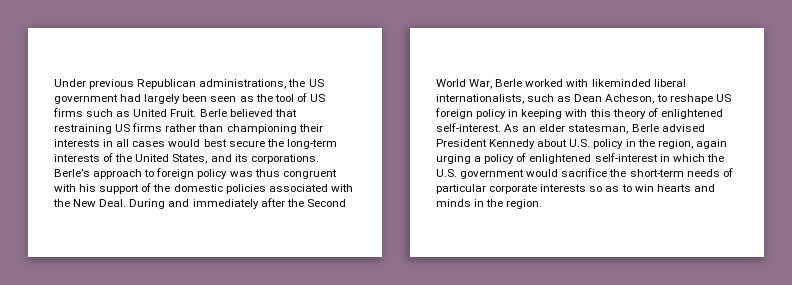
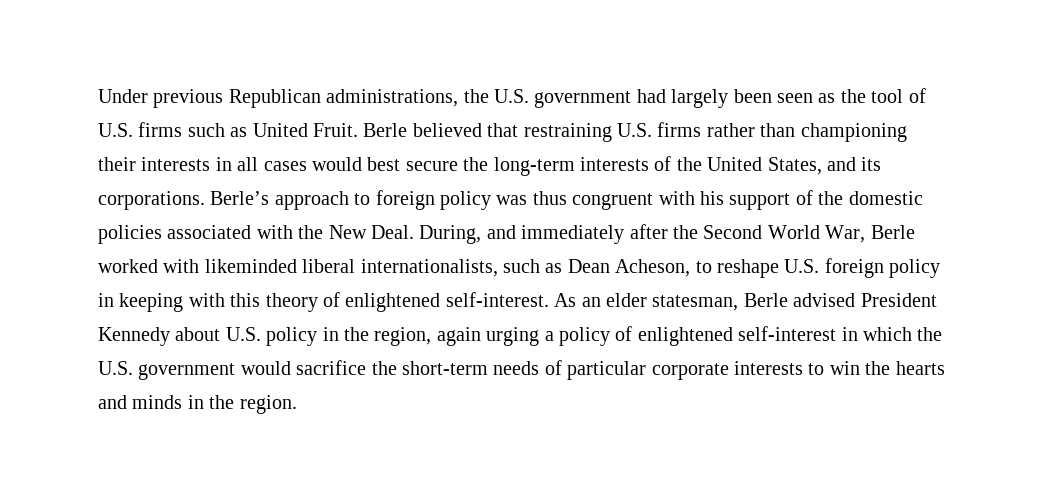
- Under previous Republican administrations, the US government had largely been seen as the tool of US firms such as United Fruit.
+ Under previous Republican administrations, the U.S. government had largely been seen as the tool of U.S. firms such as United Fruit.
- Berle believed that restraining US firms rather than championing their interests in all cases would best secure the long-term interests of the United States, and its corporations.
+ Berle believed that restraining U.S. firms rather than championing their interests in all cases would best secure the long-term interests of the United States, and its corporations.
- During and immediately after the Second World War, Berle worked with likeminded liberal internationalists, such as Dean Acheson, to reshape US foreign policy in keeping with this theory of enlightened self-interest.
+ During, and immediately after the Second World War, Berle worked with likeminded liberal internationalists, such as Dean Acheson, to reshape U.S. foreign policy in keeping with this theory of enlightened self-interest.
- As an elder statesman, Berle advised President Kennedy about U.S. policy in the region, again urging a policy of enlightened self-interest in which the U.S. government would sacrifice the short-term needs of particular corporate interests so as to win hearts and minds in the region.
+ As an elder statesman, Berle advised President Kennedy about U.S. policy in the region, again urging a policy of enlightened self-interest in which the U.S. government would sacrifice the short-term needs of particular corporate interests to win the hearts and minds in the region.

